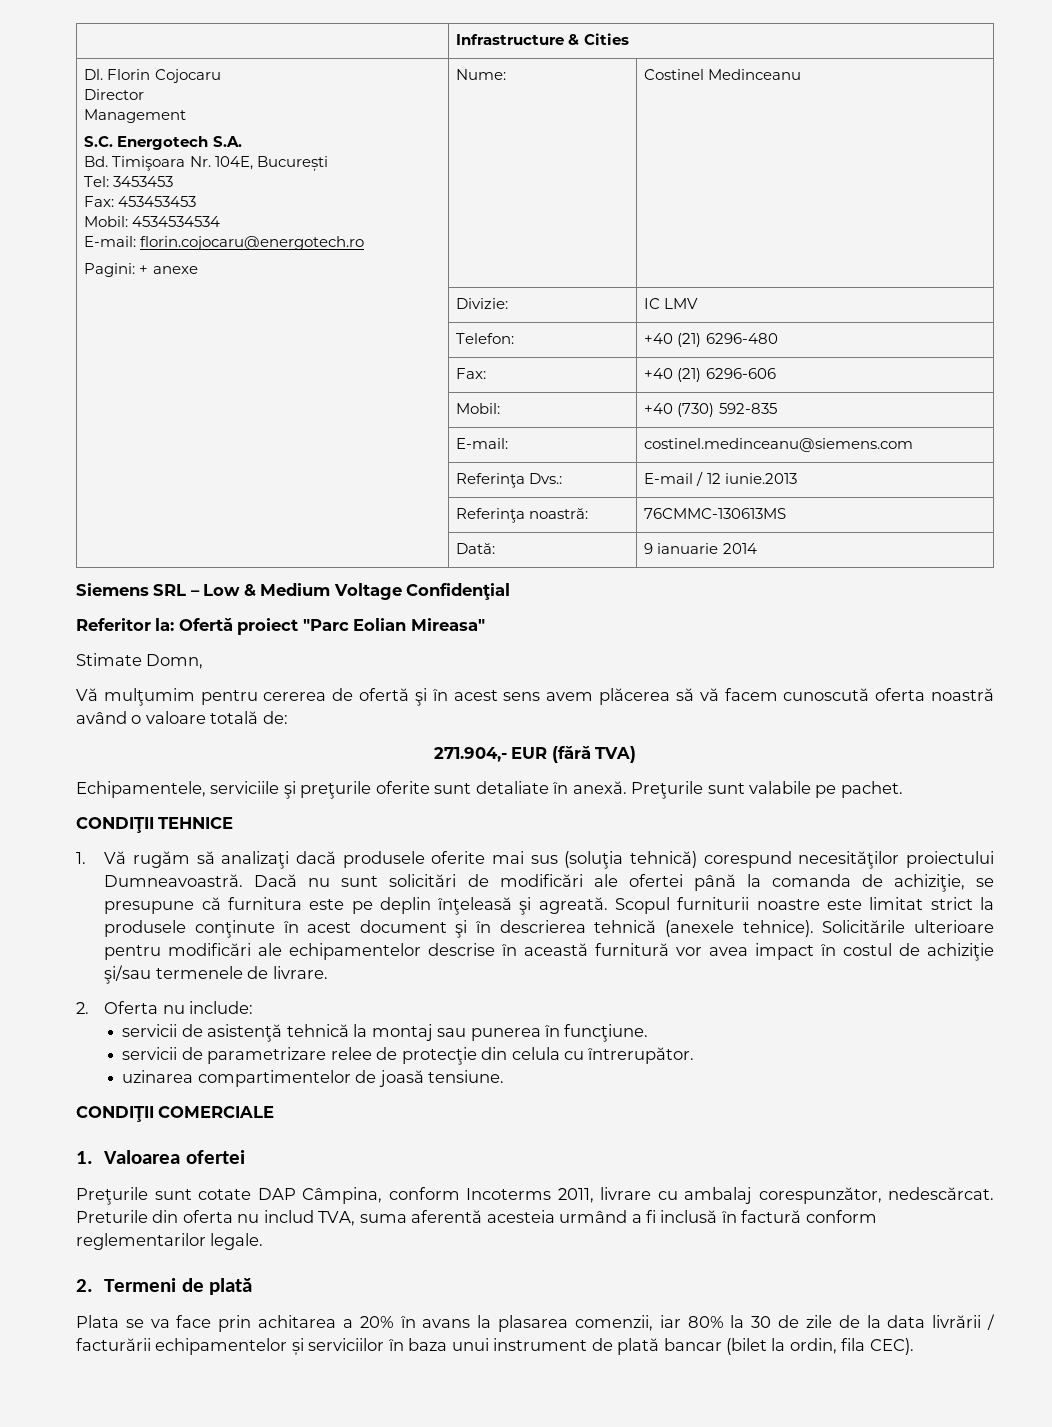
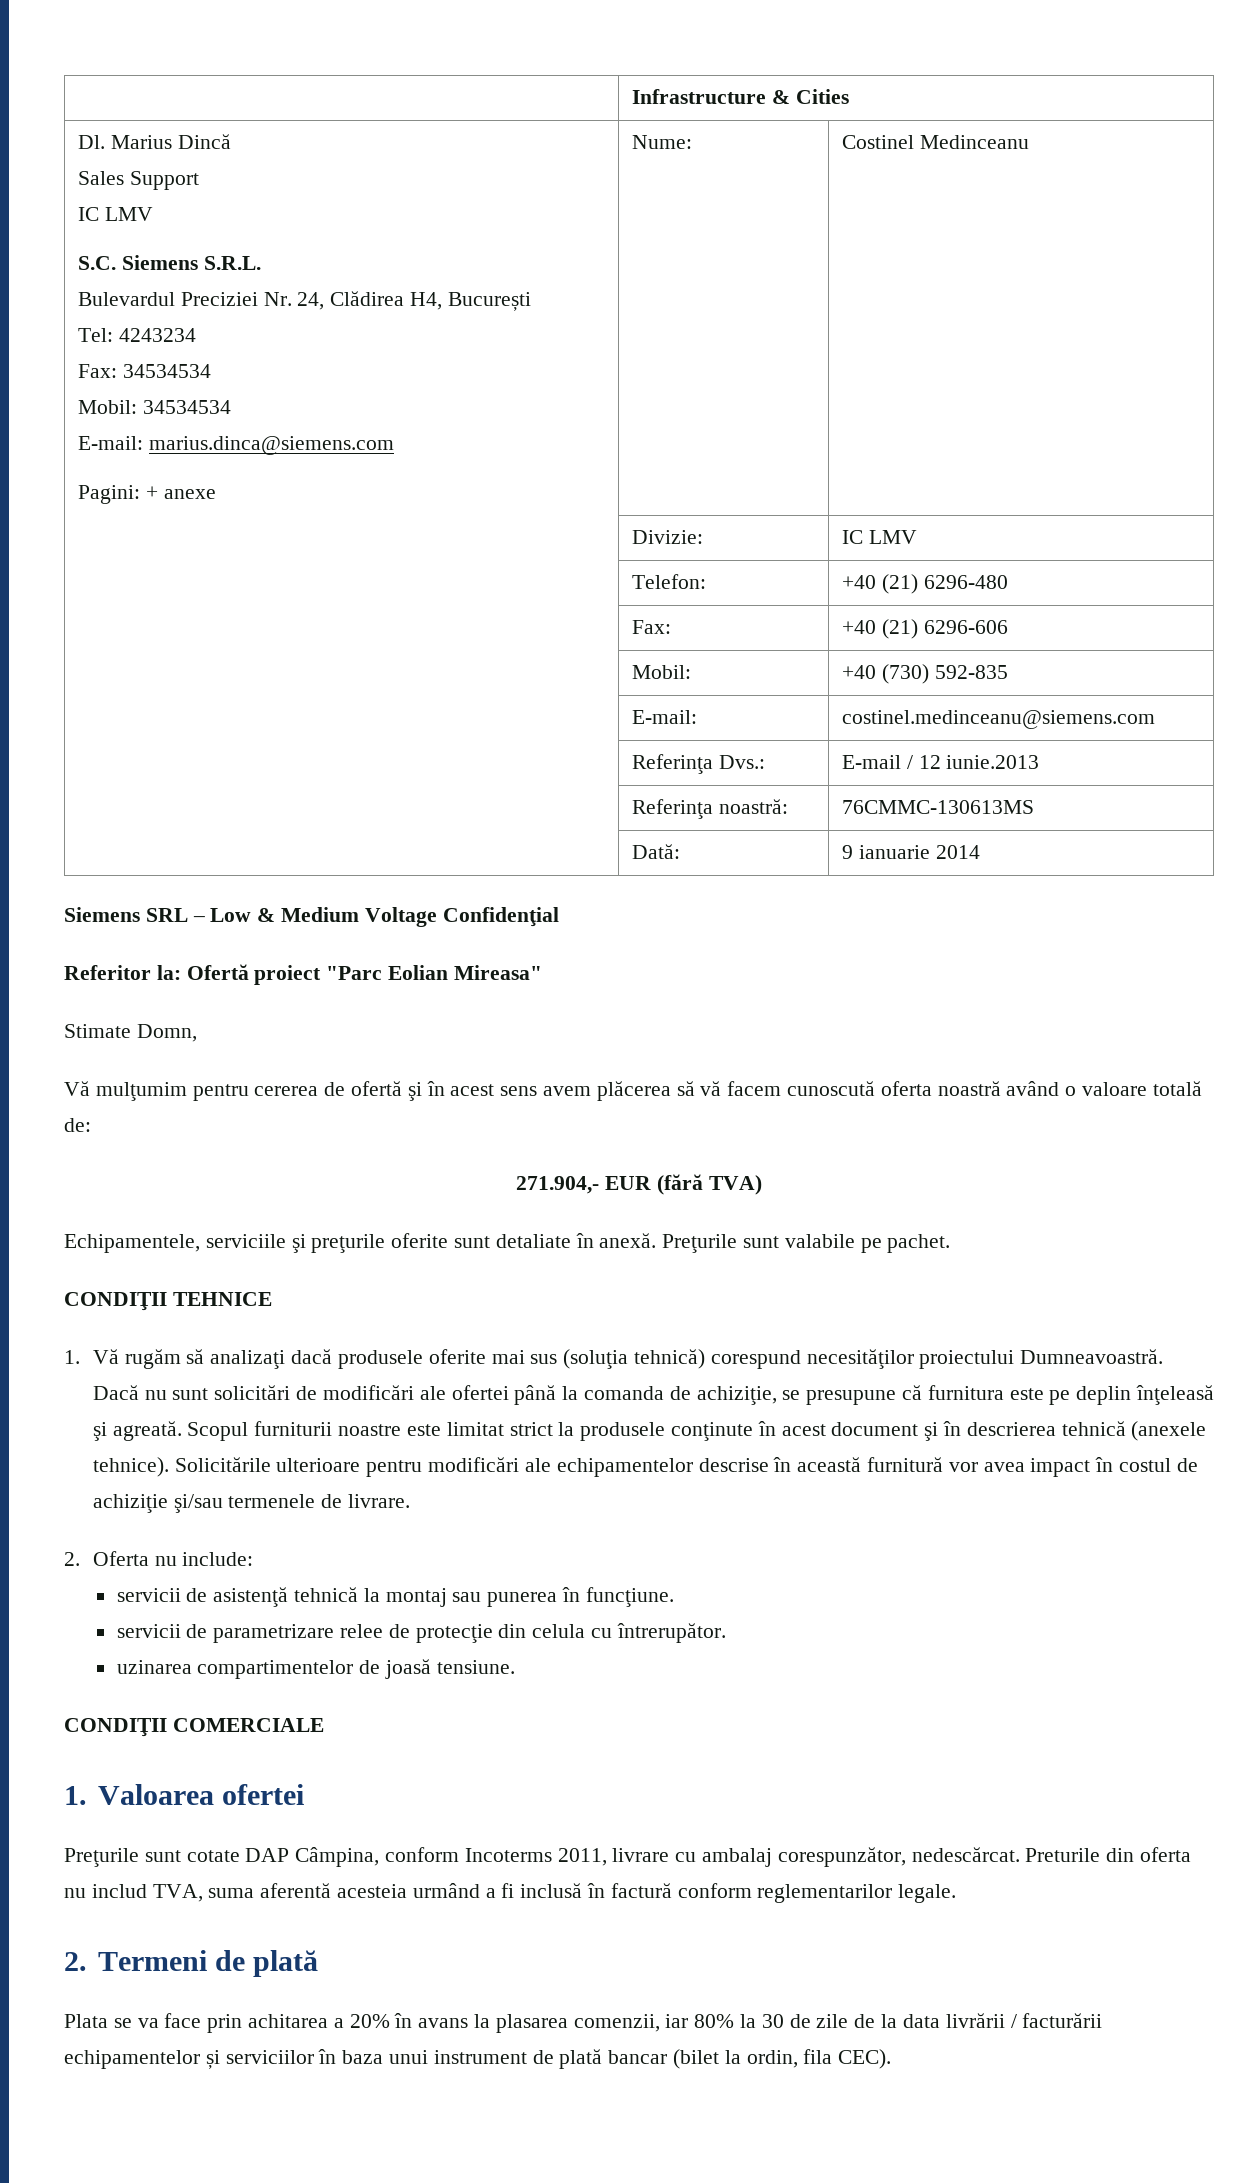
- Dl. Florin Cojocaru
- Director
- Management
- S.C. Energotech S.A.
- Bd. Timişoara Nr. 104E, București
- Tel: 3453453
- Fax: 453453453
- Mobil: 4534534534
- E-mail: florin.cojocaru@energotech.ro
+ Dl. Marius Dincă
+ Sales Support
+ IC LMV
+ S.C. Siemens S.R.L.
+ Bulevardul Preciziei Nr. 24, Clădirea H4, București
+ Tel: 4243234
+ Fax: 34534534
+ Mobil: 34534534
+ E-mail: marius.dinca@siemens.com

